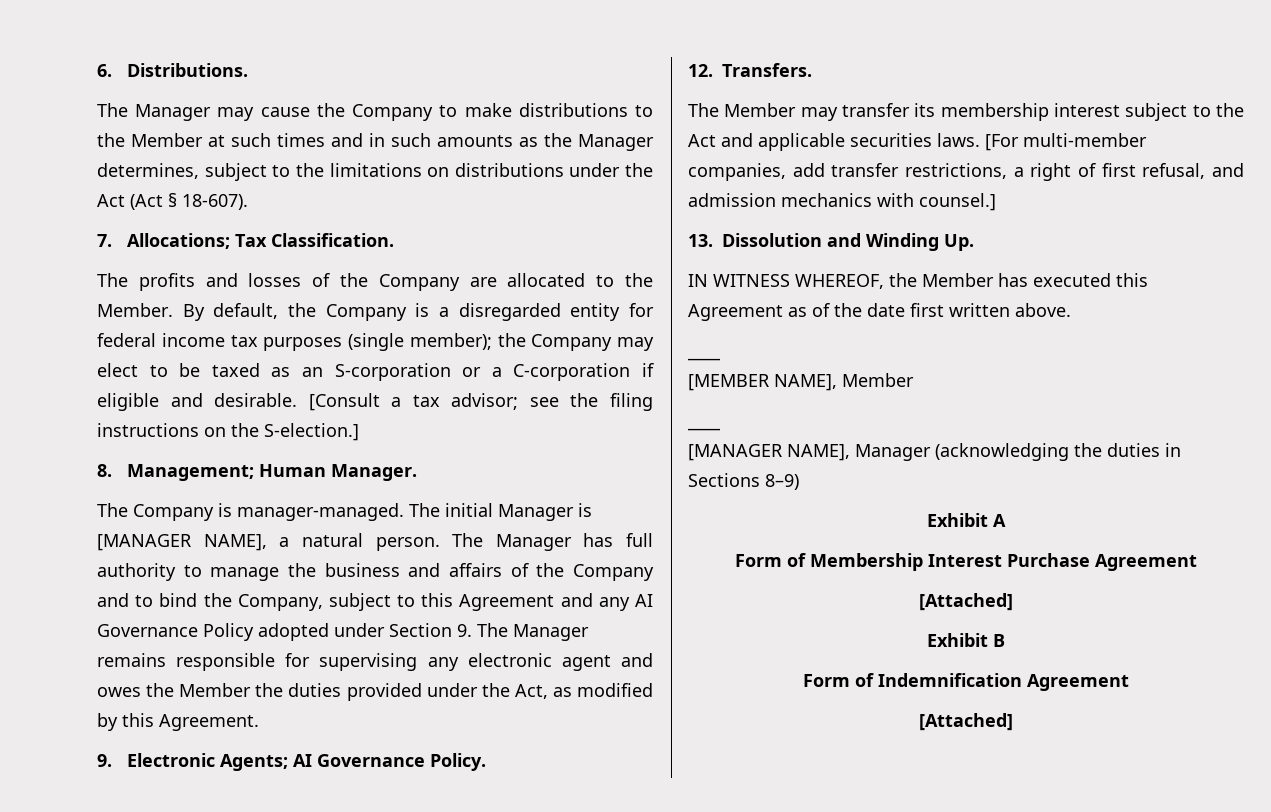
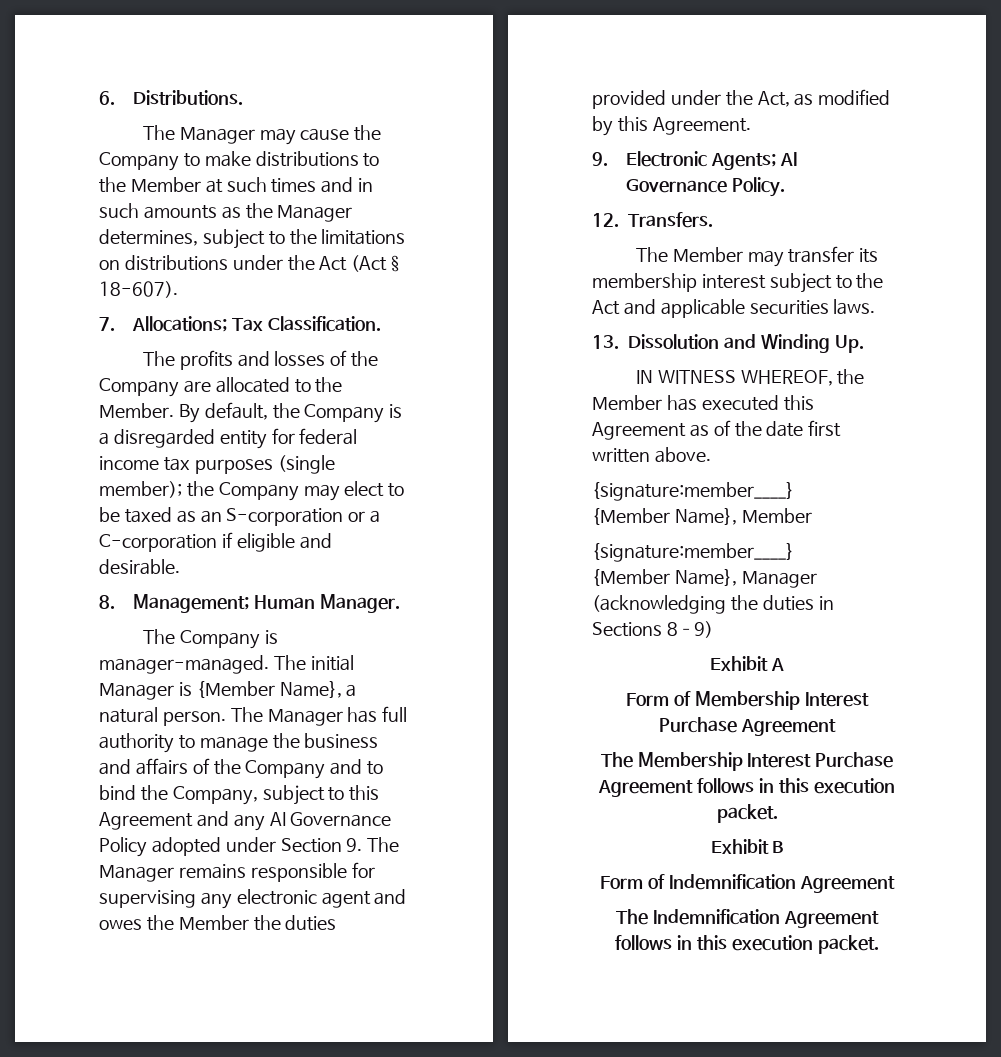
- [Consult a tax advisor; see the filing instructions on the S-election.]
- The initial Manager is [MANAGER NAME], a natural person.
+ The initial Manager is {Member Name}, a natural person.
- [For multi-member companies, add transfer restrictions, a right of first refusal, and admission mechanics with counsel.]
  IN WITNESS WHEREOF, the Member has executed this Agreement as of the date first written above.
- ____
- [MEMBER NAME], Member
- ____
- [MANAGER NAME], Manager (acknowledging the duties in Sections 8–9)
+ {signature:member____}
+ {Member Name}, Member
+ {signature:member____}
+ {Member Name}, Manager (acknowledging the duties in Sections 8–9)
  Form of Membership Interest Purchase Agreement
- [Attached]
+ The Membership Interest Purchase Agreement follows in this execution packet.
  Form of Indemnification Agreement
- [Attached]
+ The Indemnification Agreement follows in this execution packet.

